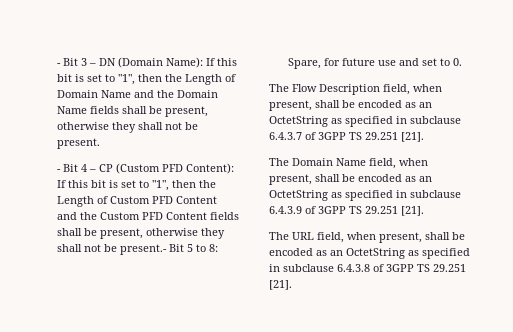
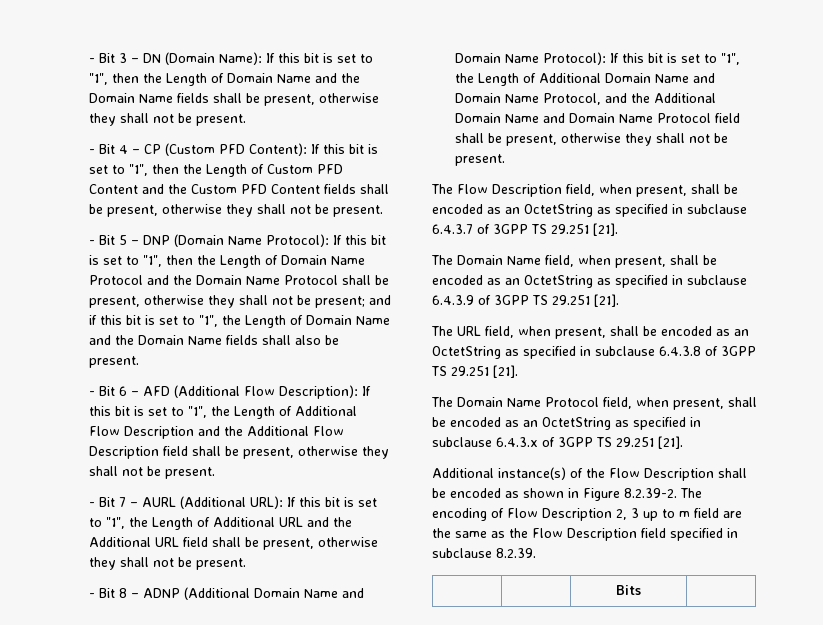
- - Bit 4 – CP (Custom PFD Content): If this bit is set to "1", then the Length of Custom PFD Content and the Custom PFD Content fields shall be present, otherwise they shall not be present.- Bit 5 to 8: Spare, for future use and set to 0.
+ - Bit 4 – CP (Custom PFD Content): If this bit is set to "1", then the Length of Custom PFD Content and the Custom PFD Content fields shall be present, otherwise they shall not be present.
+ - Bit 5 – DNP (Domain Name Protocol): If this bit is set to "1", then the Length of Domain Name Protocol and the Domain Name Protocol shall be present, otherwise they shall not be present; and if this bit is set to "1", the Length of Domain Name and the Domain Name fields shall also be present.
+ - Bit 6 – AFD (Additional Flow Description): If this bit is set to "1", the Length of Additional Flow Description and the Additional Flow Description field shall be present, otherwise they shall not be present.
+ - Bit 7 – AURL (Additional URL): If this bit is set to "1", the Length of Additional URL and the Additional URL field shall be present, otherwise they shall not be present.
+ - Bit 8 – ADNP (Additional Domain Name and Domain Name Protocol): If this bit is set to "1", the Length of Additional Domain Name and Domain Name Protocol, and the Additional Domain Name and Domain Name Protocol field shall be present, otherwise they shall not be present.
+ The Domain Name Protocol field, when present, shall be encoded as an OctetString as specified in subclause 6.4.3.x of 3GPP TS 29.251 [21].
+ Additional instance(s) of the Flow Description shall be encoded as shown in Figure 8.2.39-2. The encoding of Flow Description 2, 3 up to m field are the same as the Flow Description field specified in subclause 8.2.39.
+ | | Bits |

